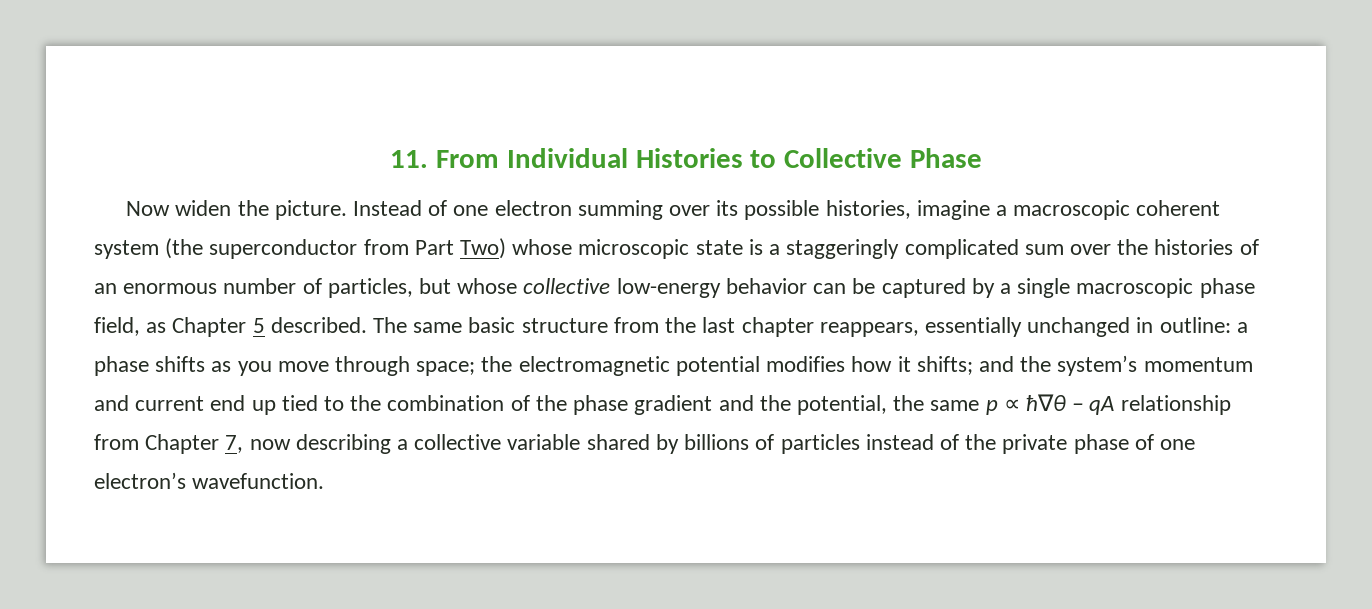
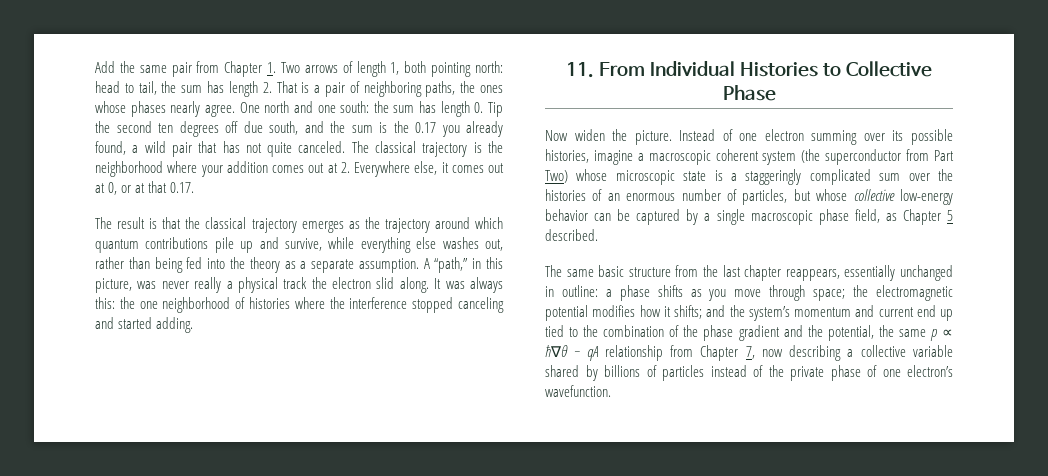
+ Add the same pair from Chapter 1. Two arrows of length 1, both pointing north: head to tail, the sum has length 2. That is a pair of neighboring paths, the ones whose phases nearly agree. One north and one south: the sum has length 0. Tip the second ten degrees off due south, and the sum is the 0.17 you already found, a wild pair that has not quite canceled. The classical trajectory is the neighborhood where your addition comes out at 2. Everywhere else, it comes out at 0, or at that 0.17.
+ The result is that the classical trajectory emerges as the trajectory around which quantum contributions pile up and survive, while everything else washes out, rather than being fed into the theory as a separate assumption. A “path,” in this picture, was never really a physical track the electron slid along. It was always this: the one neighborhood of histories where the interference stopped canceling and started adding.
- Instead of one electron summing over its possible histories, imagine a macroscopic coherent system (the superconductor from Part Two) whose microscopic state is a staggeringly complicated sum over the histories of an enormous number of particles, but whose collective low-energy behavior can be captured by a single macroscopic phase field, as Chapter 5 described. The same basic structure from the last chapter reappears, essentially unchanged in outline:
+ Instead of one electron summing over its possible histories, imagine a macroscopic coherent system (the superconductor from Part Two) whose microscopic state is a staggeringly complicated sum over the histories of an enormous number of particles, but whose collective low-energy behavior can be captured by a single macroscopic phase field, as Chapter 5 described.
+ The same basic structure from the last chapter reappears, essentially unchanged in outline:

